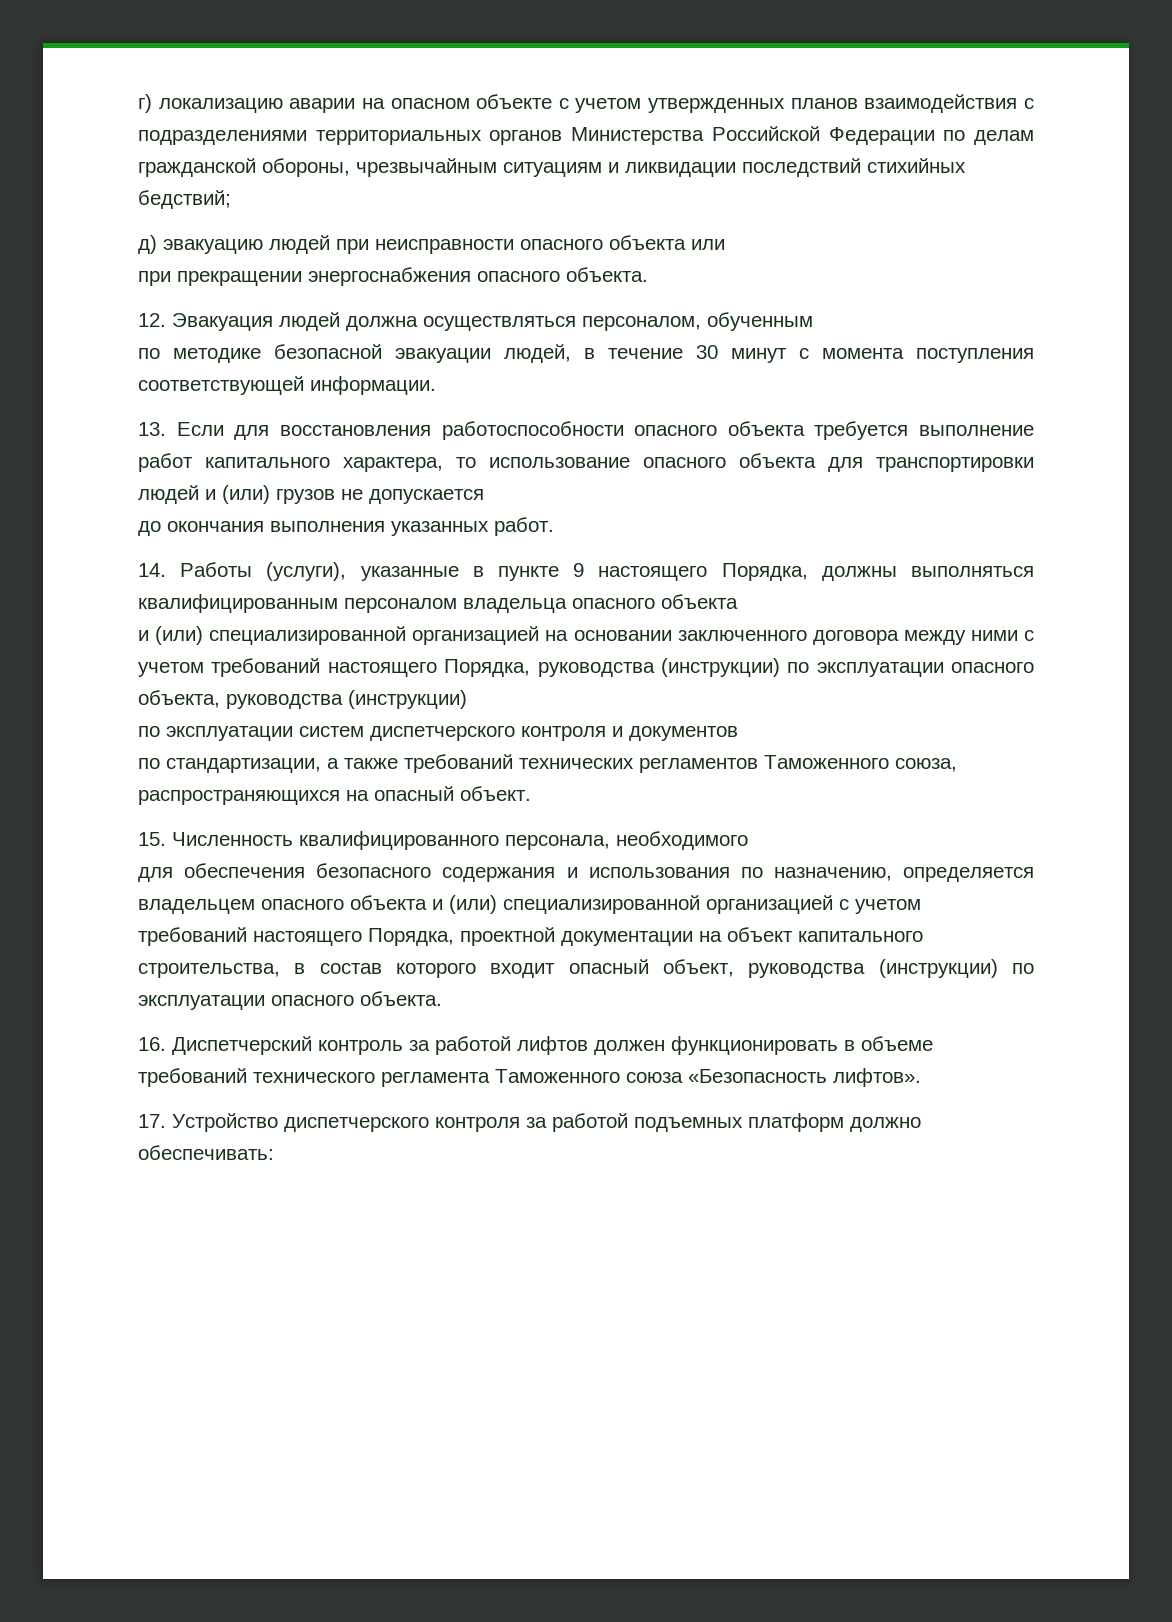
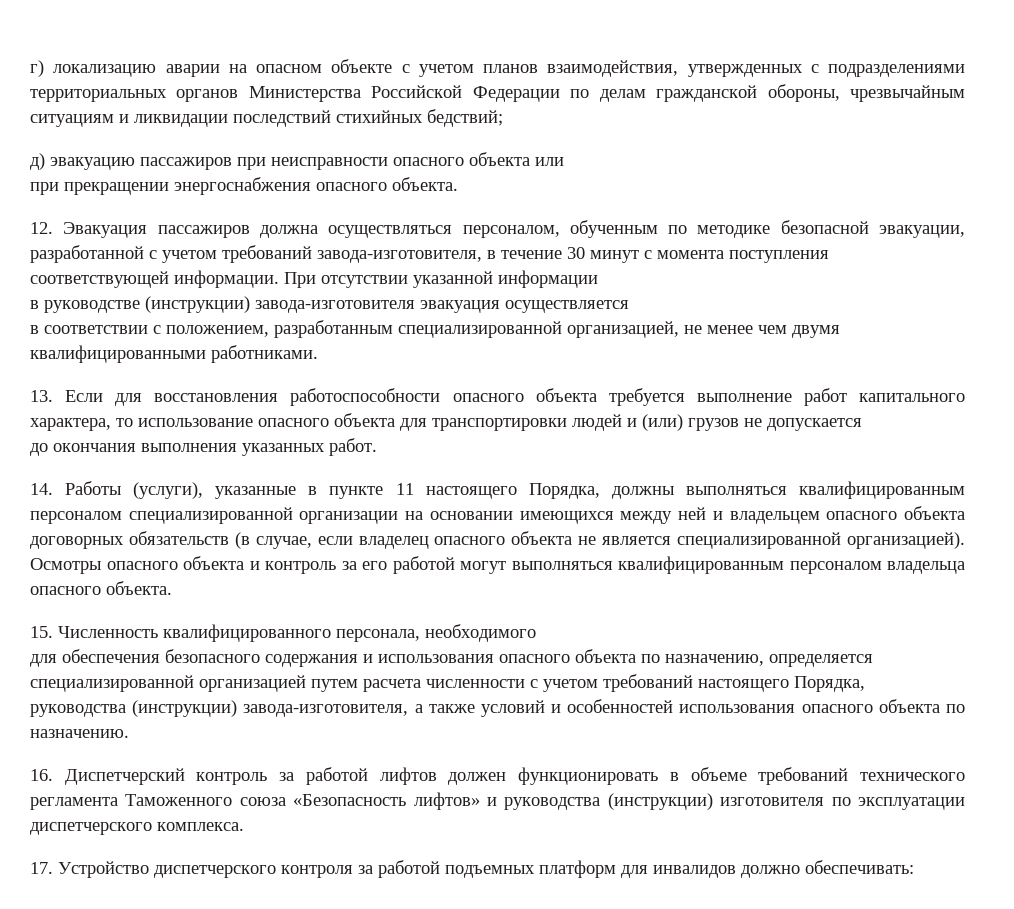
- г) локализацию аварии на опасном объекте с учетом утвержденных планов взаимодействия с подразделениями территориальных органов Министерства Российской Федерации по делам гражданской обороны, чрезвычайным ситуациям и ликвидации последствий стихийных бедствий;
+ г) локализацию аварии на опасном объекте с учетом планов взаимодействия, утвержденных с подразделениями территориальных органов Министерства Российской Федерации по делам гражданской обороны, чрезвычайным ситуациям и ликвидации последствий стихийных бедствий;
- д) эвакуацию людей при неисправности опасного объекта или
+ д) эвакуацию пассажиров при неисправности опасного объекта или
- 12. Эвакуация людей должна осуществляться персоналом, обученным
- по методике безопасной эвакуации людей, в течение 30 минут с момента поступления соответствующей информации.
+ 12. Эвакуация пассажиров должна осуществляться персоналом, обученным по методике безопасной эвакуации, разработанной с учетом требований завода-изготовителя, в течение 30 минут с момента поступления соответствующей информации. При отсутствии указанной информации
+ в руководстве (инструкции) завода-изготовителя эвакуация осуществляется
+ в соответствии с положением, разработанным специализированной организацией, не менее чем двумя квалифицированными работниками.
- 14. Работы (услуги), указанные в пункте 9 настоящего Порядка, должны выполняться квалифицированным персоналом владельца опасного объекта
- и (или) специализированной организацией на основании заключенного договора между ними с учетом требований настоящего Порядка, руководства (инструкции) по эксплуатации опасного объекта, руководства (инструкции)
- по эксплуатации систем диспетчерского контроля и документов
- по стандартизации, а также требований технических регламентов Таможенного союза, распространяющихся на опасный объект.
+ 14. Работы (услуги), указанные в пункте 11 настоящего Порядка, должны выполняться квалифицированным персоналом специализированной организации на основании имеющихся между ней и владельцем опасного объекта договорных обязательств (в случае, если владелец опасного объекта не является специализированной организацией). Осмотры опасного объекта и контроль за его работой могут выполняться квалифицированным персоналом владельца опасного объекта.
- для обеспечения безопасного содержания и использования по назначению, определяется владельцем опасного объекта и (или) специализированной организацией с учетом требований настоящего Порядка, проектной документации на объект капитального строительства, в состав которого входит опасный объект, руководства (инструкции) по эксплуатации опасного объекта.
+ для обеспечения безопасного содержания и использования опасного объекта по назначению, определяется специализированной организацией путем расчета численности с учетом требований настоящего Порядка, руководства (инструкции) завода-изготовителя, а также условий и особенностей использования опасного объекта по назначению.
- 16. Диспетчерский контроль за работой лифтов должен функционировать в объеме требований технического регламента Таможенного союза «Безопасность лифтов».
+ 16. Диспетчерский контроль за работой лифтов должен функционировать в объеме требований технического регламента Таможенного союза «Безопасность лифтов» и руководства (инструкции) изготовителя по эксплуатации диспетчерского комплекса.
- 17. Устройство диспетчерского контроля за работой подъемных платформ должно обеспечивать:
+ 17. Устройство диспетчерского контроля за работой подъемных платформ для инвалидов должно обеспечивать:

